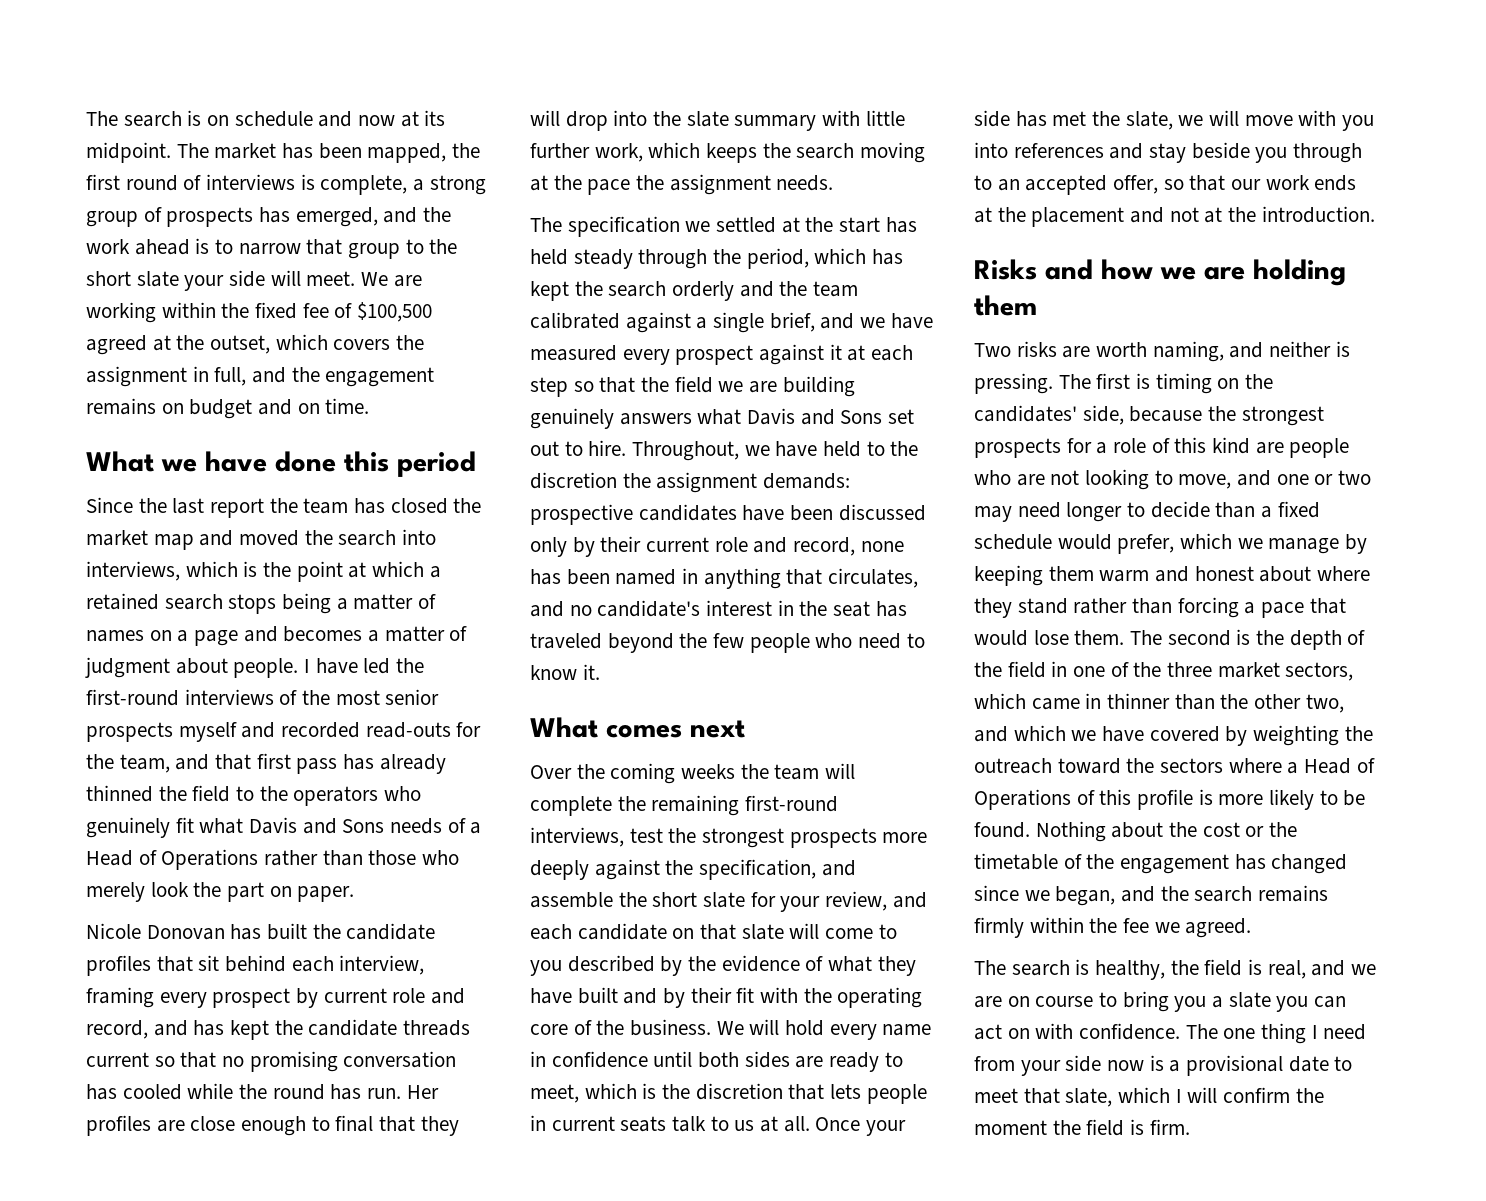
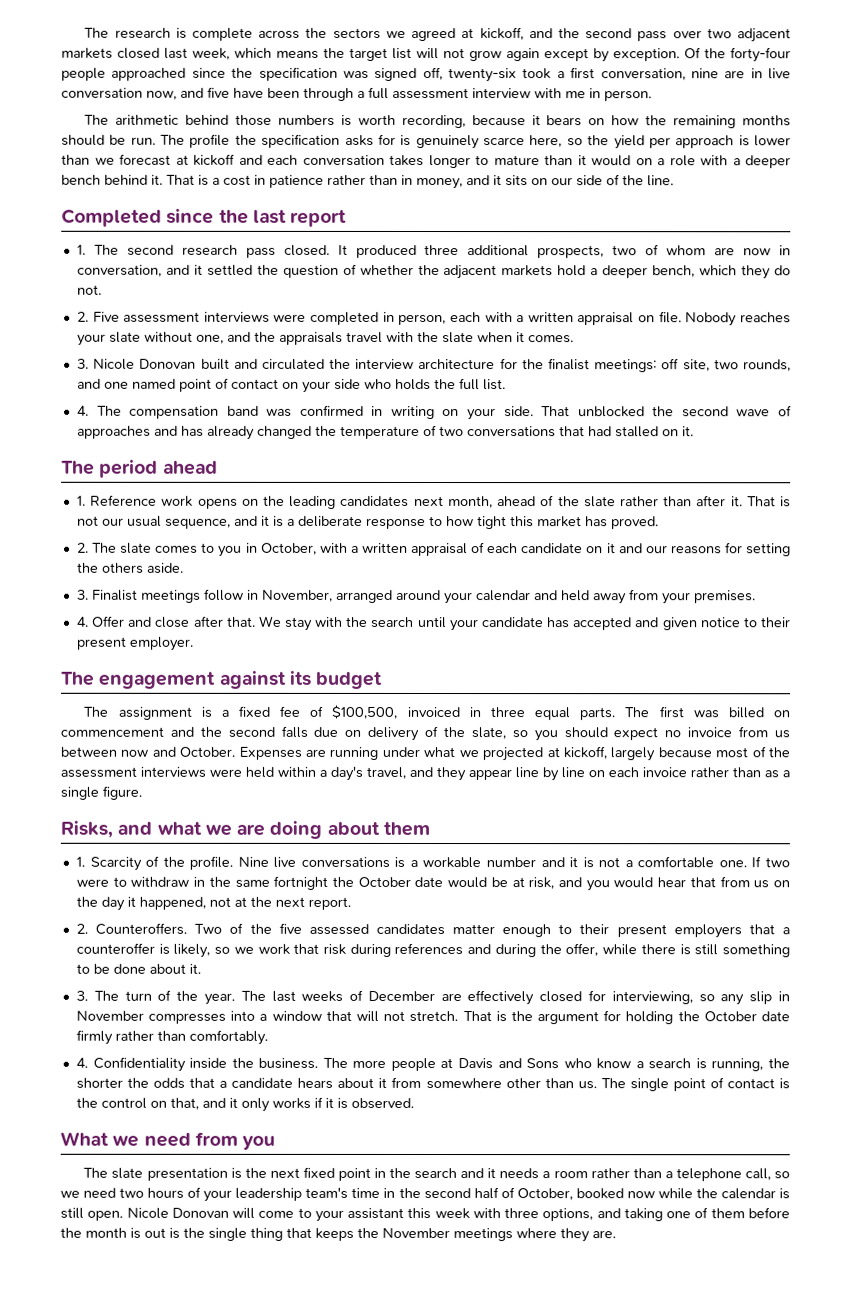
- The search is on schedule and now at its midpoint. The market has been mapped, the first round of interviews is complete, a strong group of prospects has emerged, and the work ahead is to narrow that group to the short slate your side will meet. We are working within the fixed fee of $100,500 agreed at the outset, which covers the assignment in full, and the engagement remains on budget and on time.
- What we have done this period
- Since the last report the team has closed the market map and moved the search into interviews, which is the point at which a retained search stops being a matter of names on a page and becomes a matter of judgment about people. I have led the first-round interviews of the most senior prospects myself and recorded read-outs for the team, and that first pass has already thinned the field to the operators who genuinely fit what Davis and Sons needs of a Head of Operations rather than those who merely look the part on paper.
- Nicole Donovan has built the candidate profiles that sit behind each interview, framing every prospect by current role and record, and has kept the candidate threads current so that no promising conversation has cooled while the round has run. Her profiles are close enough to final that they will drop into the slate summary with little further work, which keeps the search moving at the pace the assignment needs.
- The specification we settled at the start has held steady through the period, which has kept the search orderly and the team calibrated against a single brief, and we have measured every prospect against it at each step so that the field we are building genuinely answers what Davis and Sons set out to hire. Throughout, we have held to the discretion the assignment demands: prospective candidates have been discussed only by their current role and record, none has been named in anything that circulates, and no candidate's interest in the seat has traveled beyond the few people who need to know it.
- What comes next
- Over the coming weeks the team will complete the remaining first-round interviews, test the strongest prospects more deeply against the specification, and assemble the short slate for your review, and each candidate on that slate will come to you described by the evidence of what they have built and by their fit with the operating core of the business. We will hold every name in confidence until both sides are ready to meet, which is the discretion that lets people in current seats talk to us at all. Once your side has met the slate, we will move with you into references and stay beside you through to an accepted offer, so that our work ends at the placement and not at the introduction.
- Risks and how we are holding them
- Two risks are worth naming, and neither is pressing. The first is timing on the candidates' side, because the strongest prospects for a role of this kind are people who are not looking to move, and one or two may need longer to decide than a fixed schedule would prefer, which we manage by keeping them warm and honest about where they stand rather than forcing a pace that would lose them. The second is the depth of the field in one of the three market sectors, which came in thinner than the other two, and which we have covered by weighting the outreach toward the sectors where a Head of Operations of this profile is more likely to be found. Nothing about the cost or the timetable of the engagement has changed since we began, and the search remains firmly within the fee we agreed.
- The search is healthy, the field is real, and we are on course to bring you a slate you can act on with confidence. The one thing I need from your side now is a provisional date to meet that slate, which I will confirm the moment the field is firm.
+ The research is complete across the sectors we agreed at kickoff, and the second pass over two adjacent markets closed last week, which means the target list will not grow again except by exception. Of the forty-four people approached since the specification was signed off, twenty-six took a first conversation, nine are in live conversation now, and five have been through a full assessment interview with me in person.
+ The arithmetic behind those numbers is worth recording, because it bears on how the remaining months should be run. The profile the specification asks for is genuinely scarce here, so the yield per approach is lower than we forecast at kickoff and each conversation takes longer to mature than it would on a role with a deeper bench behind it. That is a cost in patience rather than in money, and it sits on our side of the line.
+ Completed since the last report
+ 1. The second research pass closed. It produced three additional prospects, two of whom are now in conversation, and it settled the question of whether the adjacent markets hold a deeper bench, which they do not.
+ 2. Five assessment interviews were completed in person, each with a written appraisal on file. Nobody reaches your slate without one, and the appraisals travel with the slate when it comes.
+ 3. Nicole Donovan built and circulated the interview architecture for the finalist meetings: off site, two rounds, and one named point of contact on your side who holds the full list.
+ 4. The compensation band was confirmed in writing on your side. That unblocked the second wave of approaches and has already changed the temperature of two conversations that had stalled on it.
+ The period ahead
+ 1. Reference work opens on the leading candidates next month, ahead of the slate rather than after it. That is not our usual sequence, and it is a deliberate response to how tight this market has proved.
+ 2. The slate comes to you in October, with a written appraisal of each candidate on it and our reasons for setting the others aside.
+ 3. Finalist meetings follow in November, arranged around your calendar and held away from your premises.
+ 4. Offer and close after that. We stay with the search until your candidate has accepted and given notice to their present employer.
+ The engagement against its budget
+ The assignment is a fixed fee of $100,500, invoiced in three equal parts. The first was billed on commencement and the second falls due on delivery of the slate, so you should expect no invoice from us between now and October. Expenses are running under what we projected at kickoff, largely because most of the assessment interviews were held within a day's travel, and they appear line by line on each invoice rather than as a single figure.
+ Risks, and what we are doing about them
+ 1. Scarcity of the profile. Nine live conversations is a workable number and it is not a comfortable one. If two were to withdraw in the same fortnight the October date would be at risk, and you would hear that from us on the day it happened, not at the next report.
+ 2. Counteroffers. Two of the five assessed candidates matter enough to their present employers that a counteroffer is likely, so we work that risk during references and during the offer, while there is still something to be done about it.
+ 3. The turn of the year. The last weeks of December are effectively closed for interviewing, so any slip in November compresses into a window that will not stretch. That is the argument for holding the October date firmly rather than comfortably.
+ 4. Confidentiality inside the business. The more people at Davis and Sons who know a search is running, the shorter the odds that a candidate hears about it from somewhere other than us. The single point of contact is the control on that, and it only works if it is observed.
+ What we need from you
+ The slate presentation is the next fixed point in the search and it needs a room rather than a telephone call, so we need two hours of your leadership team's time in the second half of October, booked now while the calendar is still open. Nicole Donovan will come to your assistant this week with three options, and taking one of them before the month is out is the single thing that keeps the November meetings where they are.

